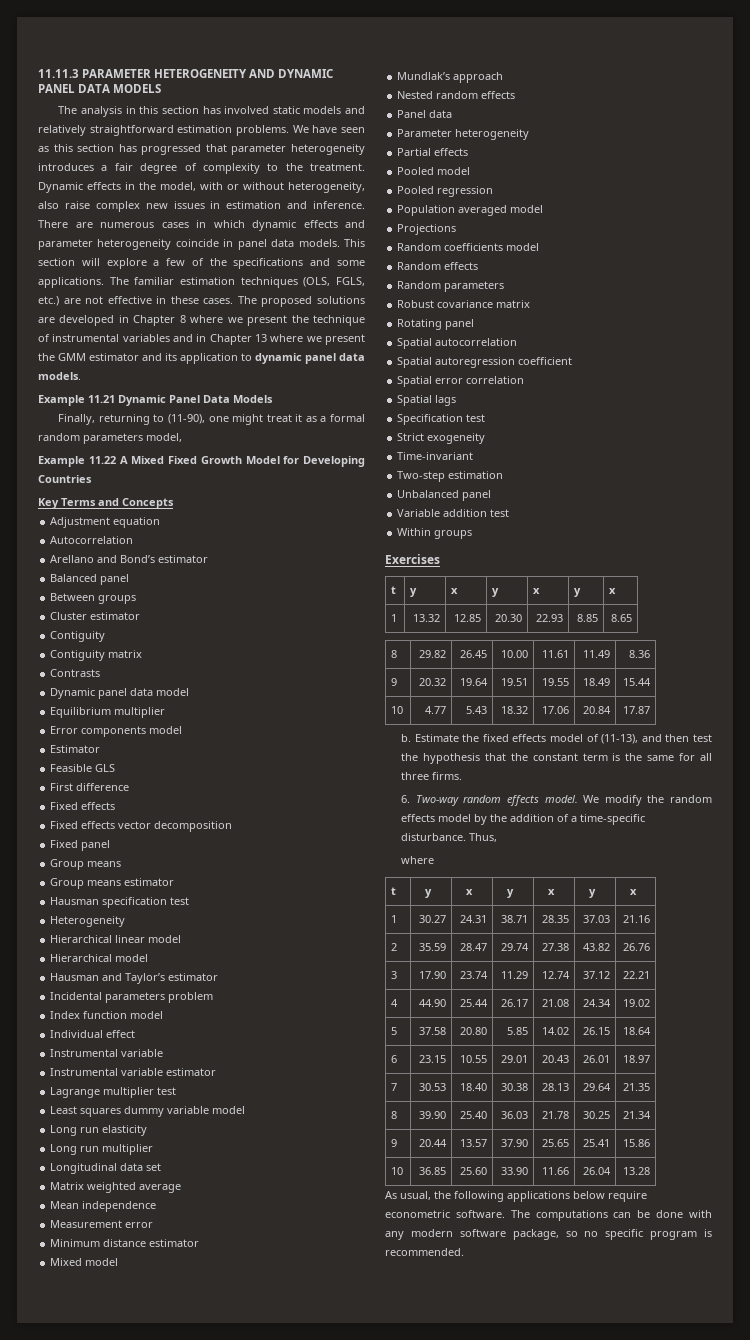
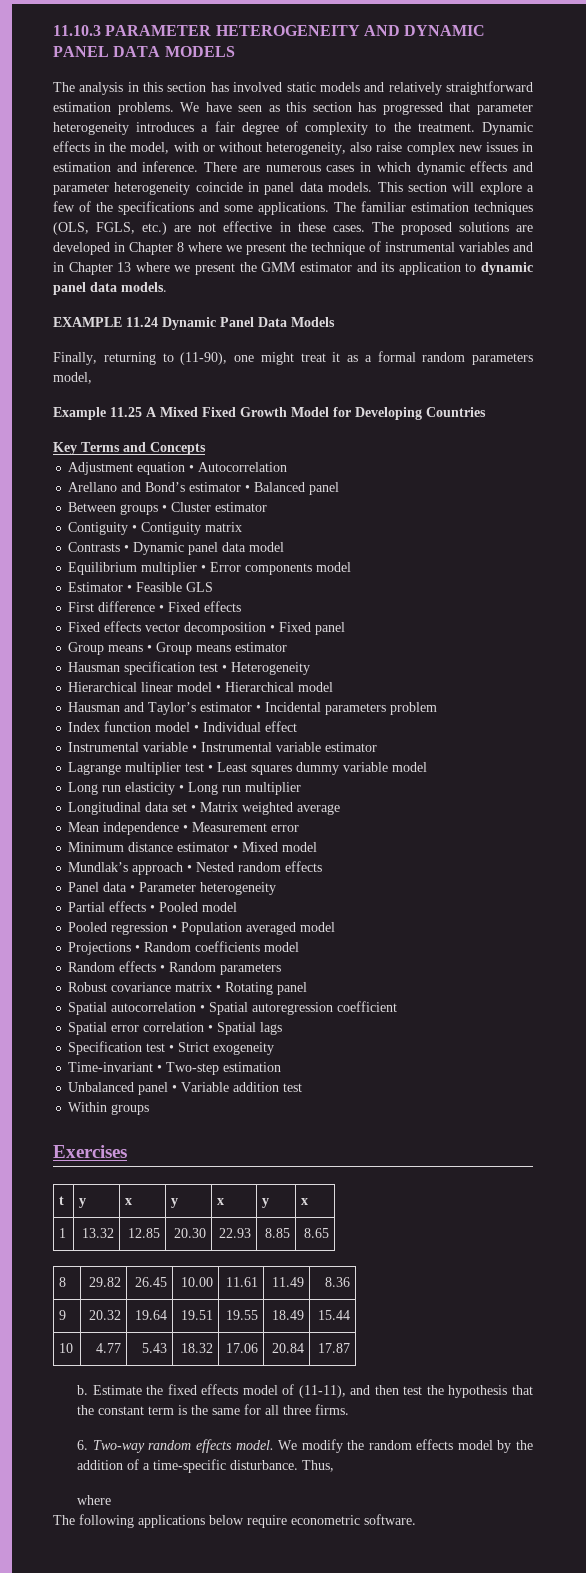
- 11.11.3 PARAMETER HETEROGENEITY AND DYNAMIC PANEL DATA MODELS
+ 11.10.3 PARAMETER HETEROGENEITY AND DYNAMIC PANEL DATA MODELS
- Example 11.21 Dynamic Panel Data Models
+ EXAMPLE 11.24 Dynamic Panel Data Models
- Example 11.22 A Mixed Fixed Growth Model for Developing Countries
+ Example 11.25 A Mixed Fixed Growth Model for Developing Countries
- Adjustment equation
- Autocorrelation
+ Adjustment equation • Autocorrelation
- Arellano and Bond’s estimator
- Balanced panel
+ Arellano and Bond’s estimator • Balanced panel
- Between groups
- Cluster estimator
- Contiguity
- Contiguity matrix
+ Between groups • Cluster estimator
+ Contiguity • Contiguity matrix
- Contrasts
- Dynamic panel data model
+ Contrasts • Dynamic panel data model
- Equilibrium multiplier
- Error components model
+ Equilibrium multiplier • Error components model
- Estimator
- Feasible GLS
+ Estimator • Feasible GLS
- First difference
- Fixed effects
+ First difference • Fixed effects
- Fixed effects vector decomposition
- Fixed panel
- Group means
- Group means estimator
+ Fixed effects vector decomposition • Fixed panel
+ Group means • Group means estimator
- Hausman specification test
- Heterogeneity
+ Hausman specification test • Heterogeneity
- Hierarchical linear model
- Hierarchical model
+ Hierarchical linear model • Hierarchical model
- Hausman and Taylor’s estimator
- Incidental parameters problem
+ Hausman and Taylor’s estimator • Incidental parameters problem
- Index function model
- Individual effect
- Instrumental variable
- Instrumental variable estimator
+ Index function model • Individual effect
+ Instrumental variable • Instrumental variable estimator
- Lagrange multiplier test
- Least squares dummy variable model
+ Lagrange multiplier test • Least squares dummy variable model
- Long run elasticity
- Long run multiplier
+ Long run elasticity • Long run multiplier
- Longitudinal data set
- Matrix weighted average
+ Longitudinal data set • Matrix weighted average
- Mean independence
- Measurement error
+ Mean independence • Measurement error
- Minimum distance estimator
- Mixed model
+ Minimum distance estimator • Mixed model
- Mundlak’s approach
- Nested random effects
+ Mundlak’s approach • Nested random effects
- Panel data
- Parameter heterogeneity
+ Panel data • Parameter heterogeneity
- Partial effects
- Pooled model
+ Partial effects • Pooled model
- Pooled regression
- Population averaged model
+ Pooled regression • Population averaged model
- Projections
- Random coefficients model
+ Projections • Random coefficients model
- Random effects
- Random parameters
+ Random effects • Random parameters
- Robust covariance matrix
- Rotating panel
+ Robust covariance matrix • Rotating panel
- Spatial autocorrelation
- Spatial autoregression coefficient
+ Spatial autocorrelation • Spatial autoregression coefficient
- Spatial error correlation
- Spatial lags
+ Spatial error correlation • Spatial lags
- Specification test
- Strict exogeneity
+ Specification test • Strict exogeneity
- Time-invariant
- Two-step estimation
+ Time-invariant • Two-step estimation
- Unbalanced panel
- Variable addition test
+ Unbalanced panel • Variable addition test
- Estimate the fixed effects model of (11-13), and then test the hypothesis that the constant term is the same for all three firms.
+ Estimate the fixed effects model of (11-11), and then test the hypothesis that the constant term is the same for all three firms.
  Thus,
  where
- t | y | x | y | x | y | x
- 1 | 30.27 | 24.31 | 38.71 | 28.35 | 37.03 | 21.16
- 2 | 35.59 | 28.47 | 29.74 | 27.38 | 43.82 | 26.76
- 3 | 17.90 | 23.74 | 11.29 | 12.74 | 37.12 | 22.21
- 4 | 44.90 | 25.44 | 26.17 | 21.08 | 24.34 | 19.02
- 5 | 37.58 | 20.80 | 5.85 | 14.02 | 26.15 | 18.64
- 6 | 23.15 | 10.55 | 29.01 | 20.43 | 26.01 | 18.97
- 7 | 30.53 | 18.40 | 30.38 | 28.13 | 29.64 | 21.35
- 8 | 39.90 | 25.40 | 36.03 | 21.78 | 30.25 | 21.34
- 9 | 20.44 | 13.57 | 37.90 | 25.65 | 25.41 | 15.86
- 10 | 36.85 | 25.60 | 33.90 | 11.66 | 26.04 | 13.28
- As usual, the following applications below require econometric software. The computations can be done with any modern software package, so no specific program is recommended.
+ The following applications below require econometric software.

